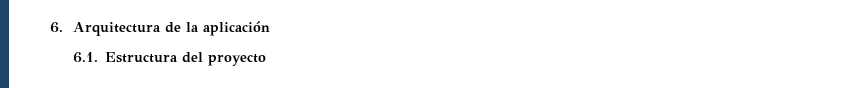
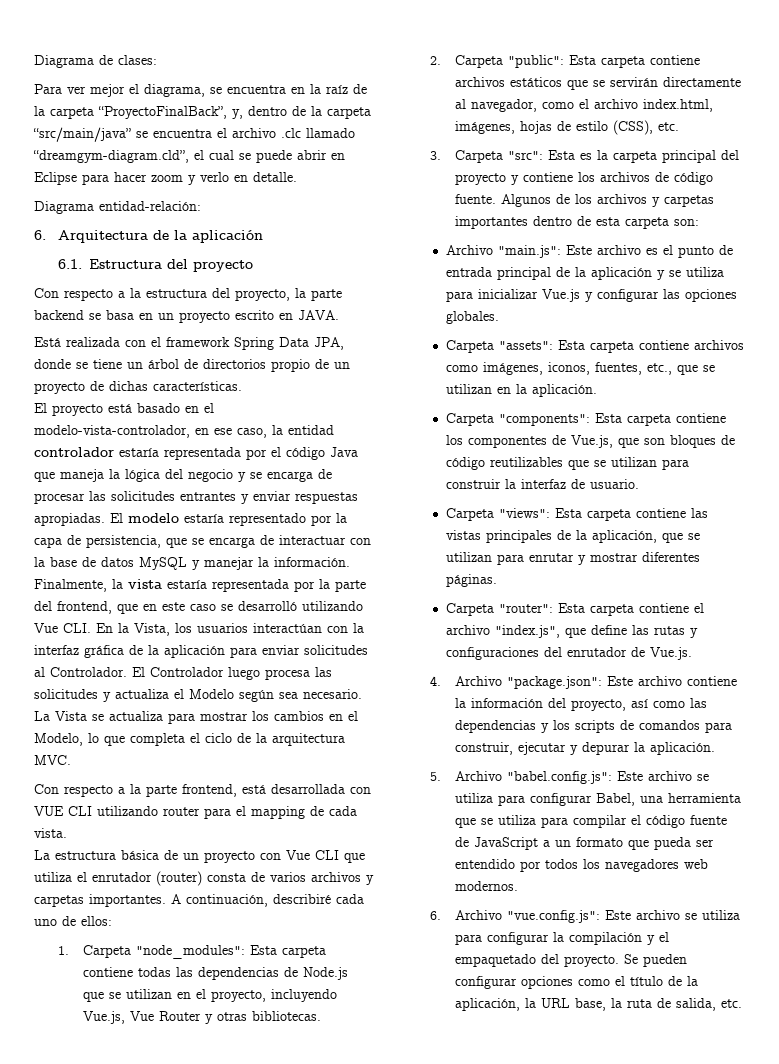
+ Diagrama de clases:
+ Para ver mejor el diagrama, se encuentra en la raíz de la carpeta “ProyectoFinalBack”, y, dentro de la carpeta “src/main/java” se encuentra el archivo .clc llamado “dreamgym-diagram.cld”, el cual se puede abrir en Eclipse para hacer zoom y verlo en detalle.
+ Diagrama entidad-relación:
+ Con respecto a la estructura del proyecto, la parte backend se basa en un proyecto escrito en JAVA.
+ Está realizada con el framework Spring Data JPA, donde se tiene un árbol de directorios propio de un proyecto de dichas características.
+ El proyecto está basado en el modelo-vista-controlador, en ese caso, la entidad controlador estaría representada por el código Java que maneja la lógica del negocio y se encarga de procesar las solicitudes entrantes y enviar respuestas apropiadas. El modelo estaría representado por la capa de persistencia, que se encarga de interactuar con la base de datos MySQL y manejar la información. Finalmente, la vista estaría representada por la parte del frontend, que en este caso se desarrolló utilizando Vue CLI. En la Vista, los usuarios interactúan con la interfaz gráfica de la aplicación para enviar solicitudes al Controlador. El Controlador luego procesa las solicitudes y actualiza el Modelo según sea necesario. La Vista se actualiza para mostrar los cambios en el Modelo, lo que completa el ciclo de la arquitectura MVC.
+ Con respecto a la parte frontend, está desarrollada con VUE CLI utilizando router para el mapping de cada vista.
+ La estructura básica de un proyecto con Vue CLI que utiliza el enrutador (router) consta de varios archivos y carpetas importantes. A continuación, describiré cada uno de ellos:
+ 1. Carpeta "node_modules": Esta carpeta contiene todas las dependencias de Node.js que se utilizan en el proyecto, incluyendo Vue.js, Vue Router y otras bibliotecas.
+ 2. Carpeta "public": Esta carpeta contiene archivos estáticos que se servirán directamente al navegador, como el archivo index.html, imágenes, hojas de estilo (CSS), etc.
+ 3. Carpeta "src": Esta es la carpeta principal del proyecto y contiene los archivos de código fuente. Algunos de los archivos y carpetas importantes dentro de esta carpeta son:
+ Archivo "main.js": Este archivo es el punto de entrada principal de la aplicación y se utiliza para inicializar Vue.js y configurar las opciones globales.
+ Carpeta "assets": Esta carpeta contiene archivos como imágenes, iconos, fuentes, etc., que se utilizan en la aplicación.
+ Carpeta "components": Esta carpeta contiene los componentes de Vue.js, que son bloques de código reutilizables que se utilizan para construir la interfaz de usuario.
+ Carpeta "views": Esta carpeta contiene las vistas principales de la aplicación, que se utilizan para enrutar y mostrar diferentes páginas.
+ Carpeta "router": Esta carpeta contiene el archivo "index.js", que define las rutas y configuraciones del enrutador de Vue.js.
+ 4. Archivo "package.json": Este archivo contiene la información del proyecto, así como las dependencias y los scripts de comandos para construir, ejecutar y depurar la aplicación.
+ 5. Archivo "babel.config.js": Este archivo se utiliza para configurar Babel, una herramienta que se utiliza para compilar el código fuente de JavaScript a un formato que pueda ser entendido por todos los navegadores web modernos.
+ 6. Archivo "vue.config.js": Este archivo se utiliza para configurar la compilación y el empaquetado del proyecto. Se pueden configurar opciones como el título de la aplicación, la URL base, la ruta de salida, etc.

